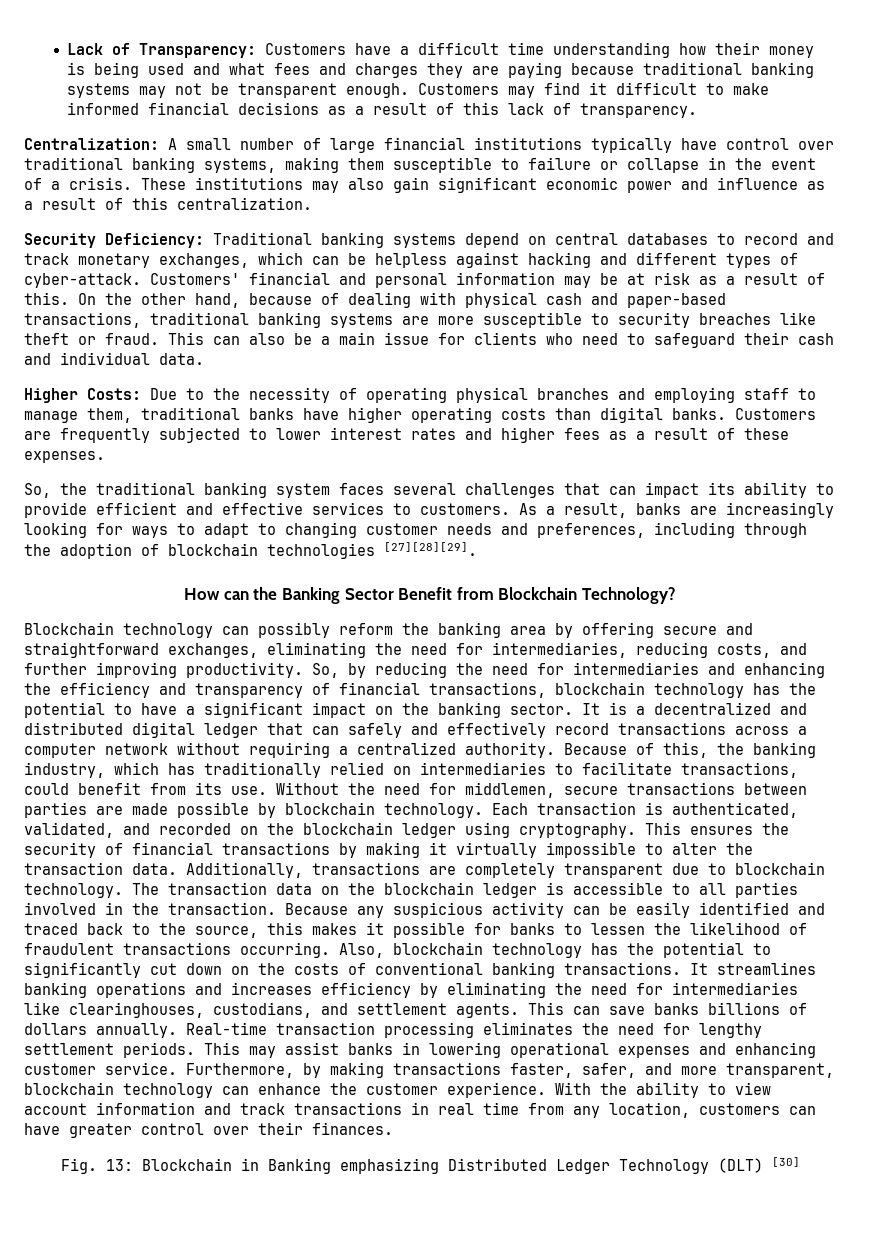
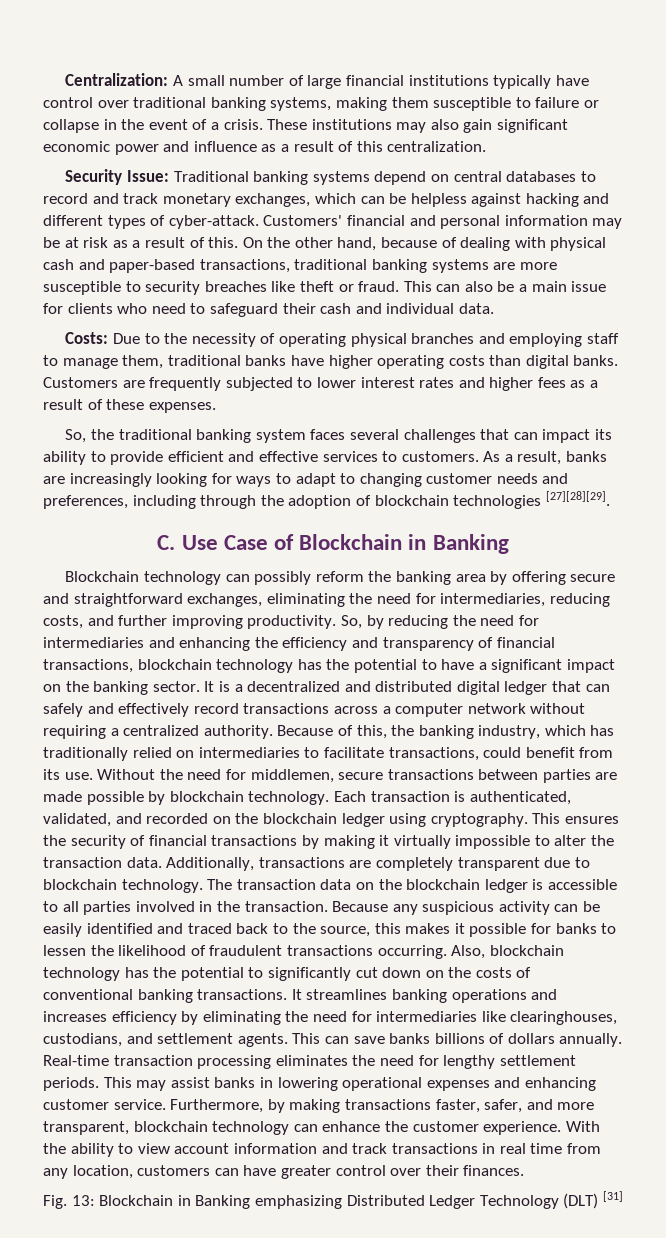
- Lack of Transparency: Customers have a difficult time understanding how their money is being used and what fees and charges they are paying because traditional banking systems may not be transparent enough. Customers may find it difficult to make informed financial decisions as a result of this lack of transparency.
- Security Deficiency: Traditional banking systems depend on central databases to record and track monetary exchanges, which can be helpless against hacking and different types of cyber-attack.
+ Security Issue: Traditional banking systems depend on central databases to record and track monetary exchanges, which can be helpless against hacking and different types of cyber-attack.
- Higher Costs: Due to the necessity of operating physical branches and employing staff to manage them, traditional banks have higher operating costs than digital banks.
+ Costs: Due to the necessity of operating physical branches and employing staff to manage them, traditional banks have higher operating costs than digital banks.
- How can the Banking Sector Benefit from Blockchain Technology?
+ C. Use Case of Blockchain in Banking
- Fig. 13: Blockchain in Banking emphasizing Distributed Ledger Technology (DLT) [30]
+ Fig. 13: Blockchain in Banking emphasizing Distributed Ledger Technology (DLT) [31]

